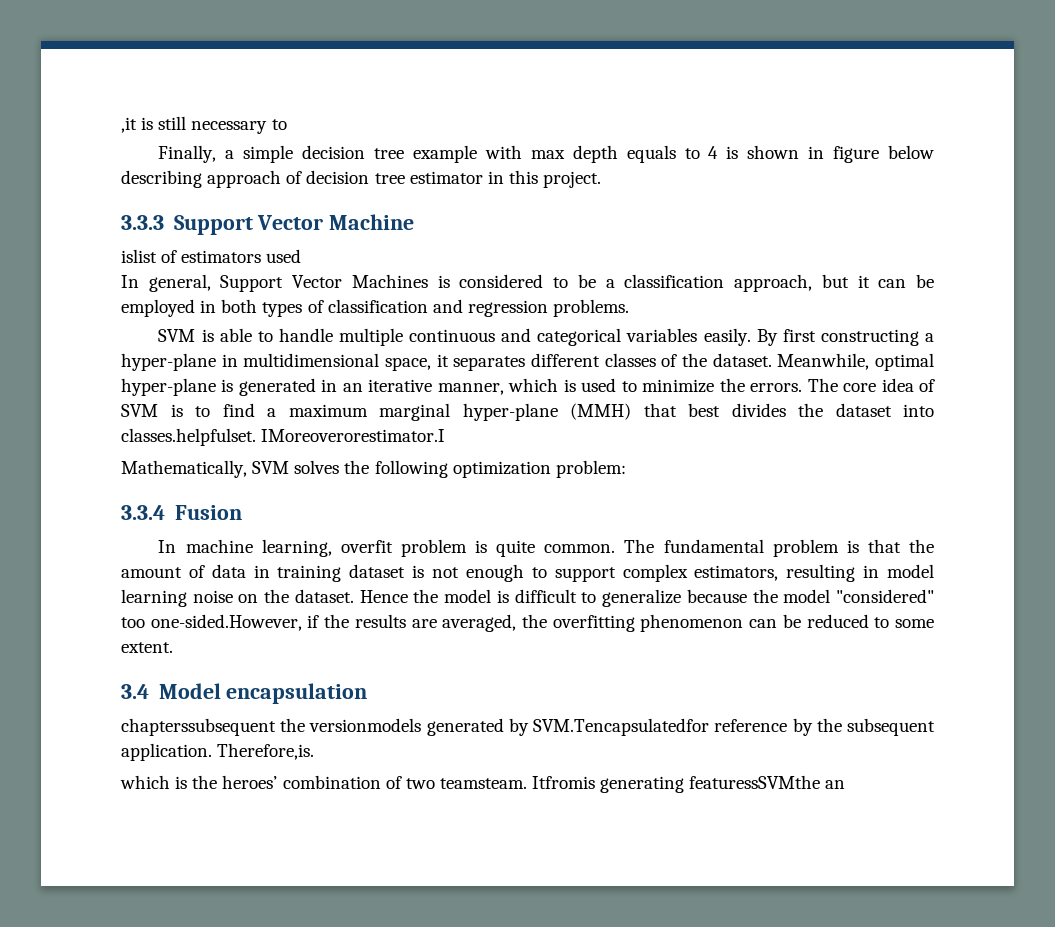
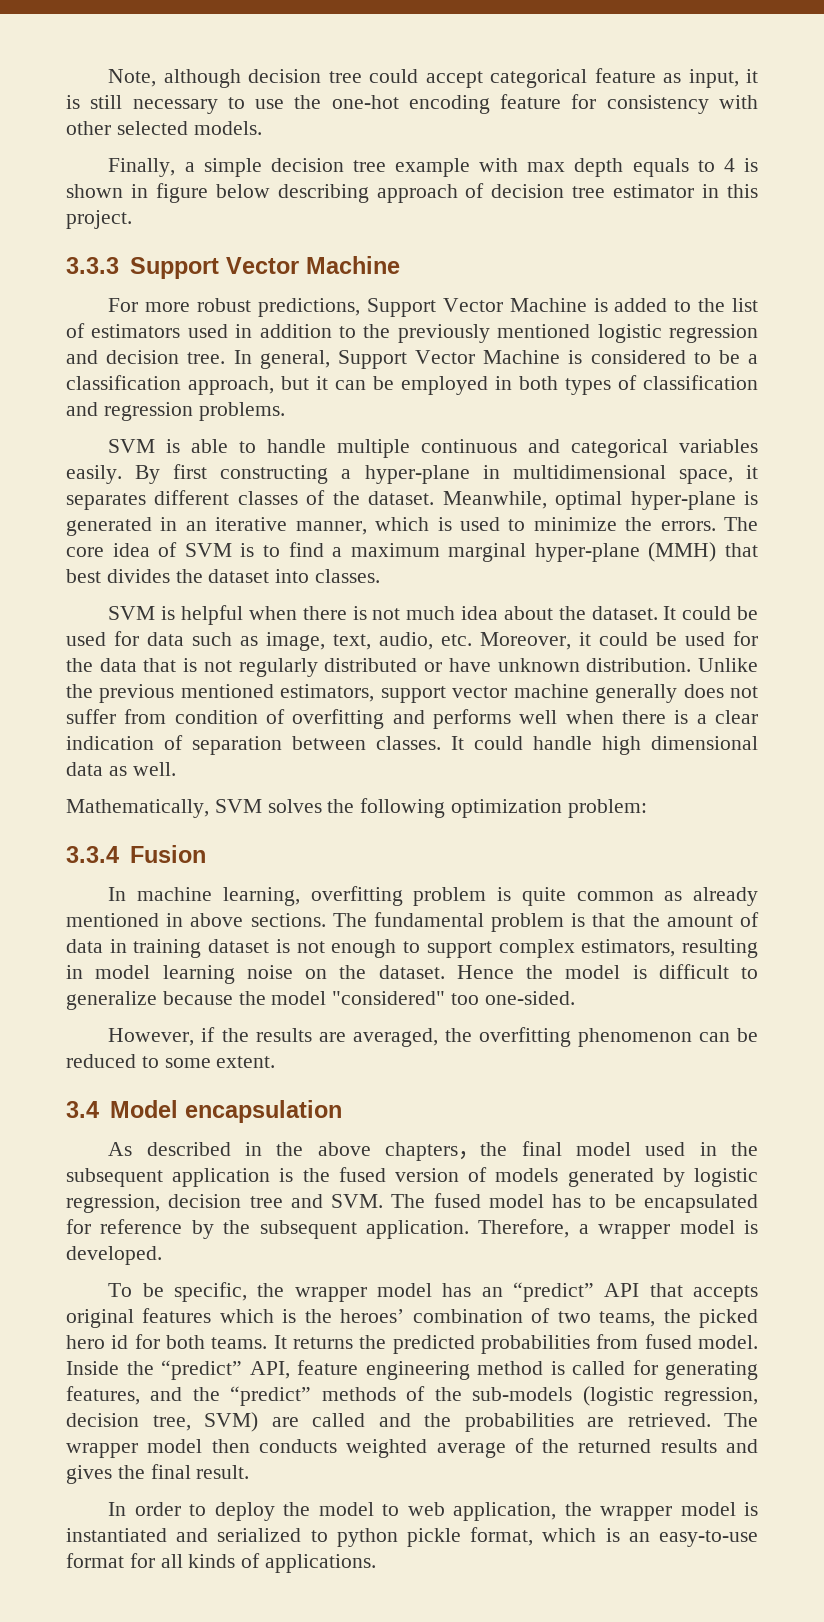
- ,it is still necessary to
+ Note, although decision tree could accept categorical feature as input, it is still necessary to use the one-hot encoding feature for consistency with other selected models.
- islist of estimators used
- In general, Support Vector Machines is considered to be a classification approach, but it can be employed in both types of classification and regression problems.
+ For more robust predictions, Support Vector Machine is added to the list of estimators used in addition to the previously mentioned logistic regression and decision tree. In general, Support Vector Machine is considered to be a classification approach, but it can be employed in both types of classification and regression problems.
- The core idea of SVM is to find a maximum marginal hyper-plane (MMH) that best divides the dataset into classes.helpfulset. IMoreoverorestimator.I
+ The core idea of SVM is to find a maximum marginal hyper-plane (MMH) that best divides the dataset into classes.
+ SVM is helpful when there is not much idea about the dataset. It could be used for data such as image, text, audio, etc. Moreover, it could be used for the data that is not regularly distributed or have unknown distribution. Unlike the previous mentioned estimators, support vector machine generally does not suffer from condition of overfitting and performs well when there is a clear indication of separation between classes. It could handle high dimensional data as well.
- In machine learning, overfit problem is quite common.
+ In machine learning, overfitting problem is quite common as already mentioned in above sections.
- Hence the model is difficult to generalize because the model "considered" too one-sided.However, if the results are averaged, the overfitting phenomenon can be reduced to some extent.
+ Hence the model is difficult to generalize because the model "considered" too one-sided.
+ However, if the results are averaged, the overfitting phenomenon can be reduced to some extent.
- chapterssubsequent the versionmodels generated by SVM.Tencapsulatedfor reference by the subsequent application.
+ As described in the above chapters，the final model used in the subsequent application is the fused version of models generated by logistic regression, decision tree and SVM. The fused model has to be encapsulated for reference by the subsequent application.
- Therefore,is.
- which is the heroes’ combination of two teamsteam. Itfromis generating featuressSVMthe an
+ Therefore, a wrapper model is developed.
+ To be specific, the wrapper model has an “predict” API that accepts original features which is the heroes’ combination of two teams, the picked hero id for both teams. It returns the predicted probabilities from fused model. Inside the “predict” API, feature engineering method is called for generating features, and the “predict” methods of the sub-models (logistic regression, decision tree, SVM) are called and the probabilities are retrieved. The wrapper model then conducts weighted average of the returned results and gives the final result.
+ In order to deploy the model to web application, the wrapper model is instantiated and serialized to python pickle format, which is an easy-to-use format for all kinds of applications.

